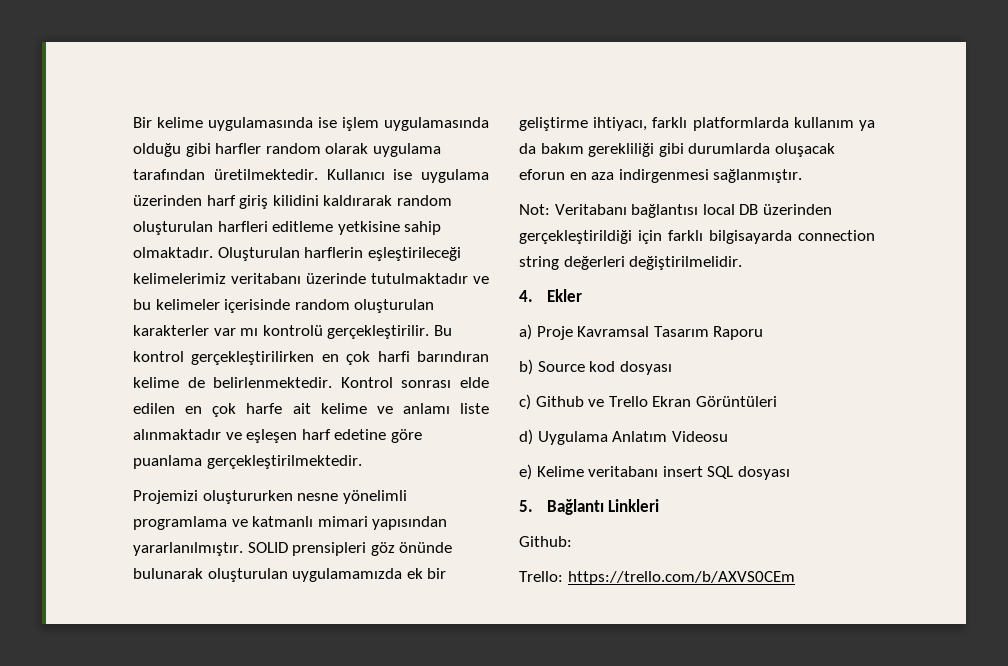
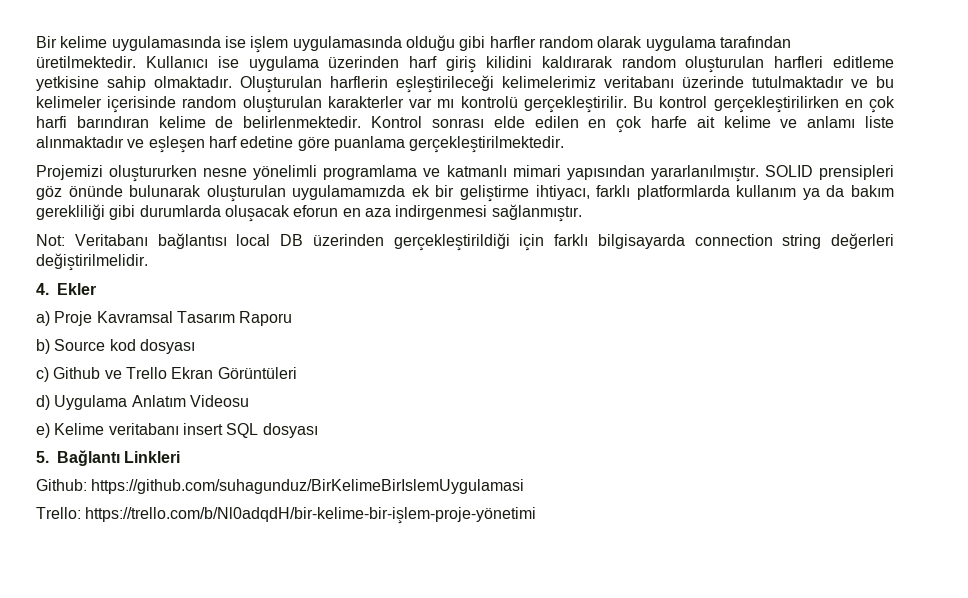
- Github:
+ Github: https://github.com/suhagunduz/BirKelimeBirIslemUygulamasi
- Trello: https://trello.com/b/AXVS0CEm
+ Trello: https://trello.com/b/Nl0adqdH/bir-kelime-bir-işlem-proje-yönetimi

